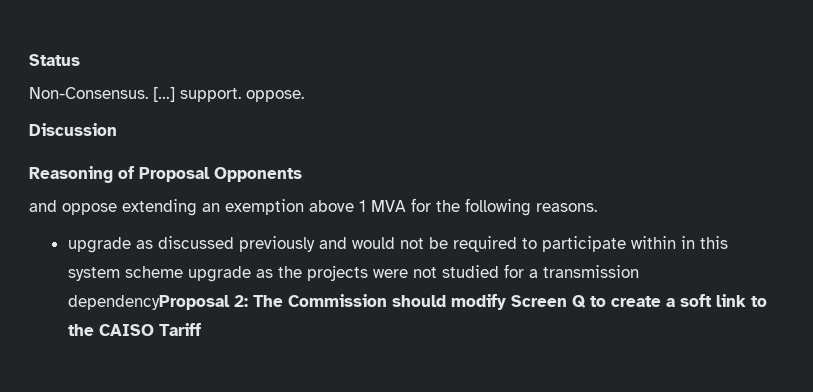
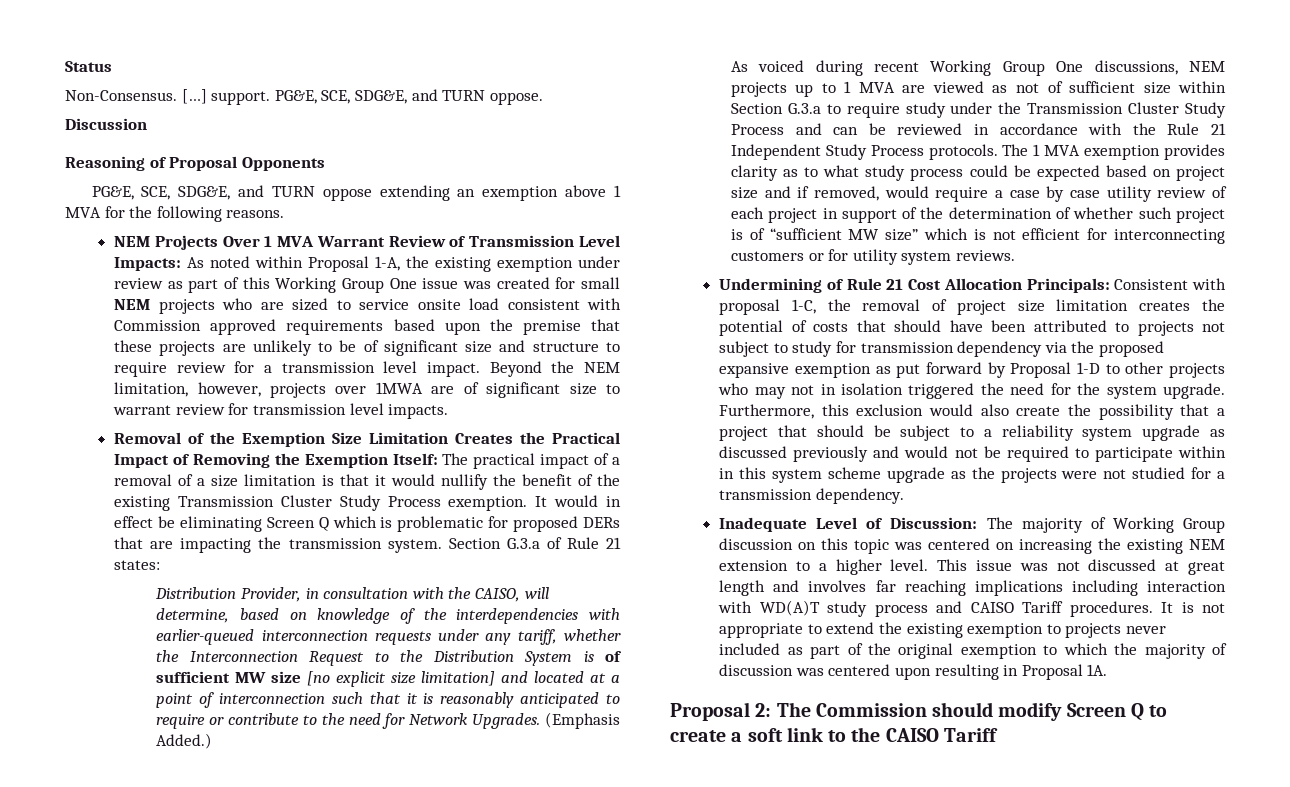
- […] support. oppose.
+ […] support. PG&E, SCE, SDG&E, and TURN oppose.
- and oppose extending an exemption above 1 MVA for the following reasons.
+ PG&E, SCE, SDG&E, and TURN oppose extending an exemption above 1 MVA for the following reasons.
- upgrade as discussed previously and would not be required to participate within in this system scheme upgrade as the projects were not studied for a transmission dependencyProposal 2: The Commission should modify Screen Q to create a soft link to the CAISO Tariff
+ NEM Projects Over 1 MVA Warrant Review of Transmission Level Impacts: As noted within Proposal 1-A, the existing exemption under review as part of this Working Group One issue was created for small NEM projects who are sized to service onsite load consistent with Commission approved requirements based upon the premise that these projects are unlikely to be of significant size and structure to require review for a transmission level impact. Beyond the NEM limitation, however, projects over 1MWA are of significant size to warrant review for transmission level impacts.
+ Removal of the Exemption Size Limitation Creates the Practical Impact of Removing the Exemption Itself: The practical impact of a removal of a size limitation is that it would nullify the benefit of the existing Transmission Cluster Study Process exemption. It would in effect be eliminating Screen Q which is problematic for proposed DERs that are impacting the transmission system. Section G.3.a of Rule 21 states:
+ Distribution Provider, in consultation with the CAISO, will determine, based on knowledge of the interdependencies with earlier-queued interconnection requests under any tariff, whether the Interconnection Request to the Distribution System is of sufficient MW size [no explicit size limitation] and located at a point of interconnection such that it is reasonably anticipated to require or contribute to the need for Network Upgrades. (Emphasis Added.)
+ As voiced during recent Working Group One discussions, NEM projects up to 1 MVA are viewed as not of sufficient size within Section G.3.a to require study under the Transmission Cluster Study Process and can be reviewed in accordance with the Rule 21 Independent Study Process protocols. The 1 MVA exemption provides clarity as to what study process could be expected based on project size and if removed, would require a case by case utility review of each project in support of the determination of whether such project is of “sufficient MW size” which is not efficient for interconnecting customers or for utility system reviews.
+ Undermining of Rule 21 Cost Allocation Principals: Consistent with proposal 1-C, the removal of project size limitation creates the potential of costs that should have been attributed to projects not subject to study for transmission dependency via the proposed expansive exemption as put forward by Proposal 1-D to other projects who may not in isolation triggered the need for the system upgrade. Furthermore, this exclusion would also create the possibility that a project that should be subject to a reliability system upgrade as discussed previously and would not be required to participate within in this system scheme upgrade as the projects were not studied for a transmission dependency.
+ Inadequate Level of Discussion: The majority of Working Group discussion on this topic was centered on increasing the existing NEM extension to a higher level. This issue was not discussed at great length and involves far reaching implications including interaction with WD(A)T study process and CAISO Tariff procedures. It is not appropriate to extend the existing exemption to projects never included as part of the original exemption to which the majority of discussion was centered upon resulting in Proposal 1A.
+ Proposal 2: The Commission should modify Screen Q to create a soft link to the CAISO Tariff

